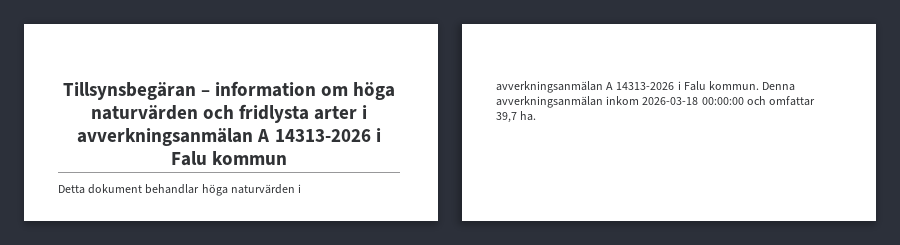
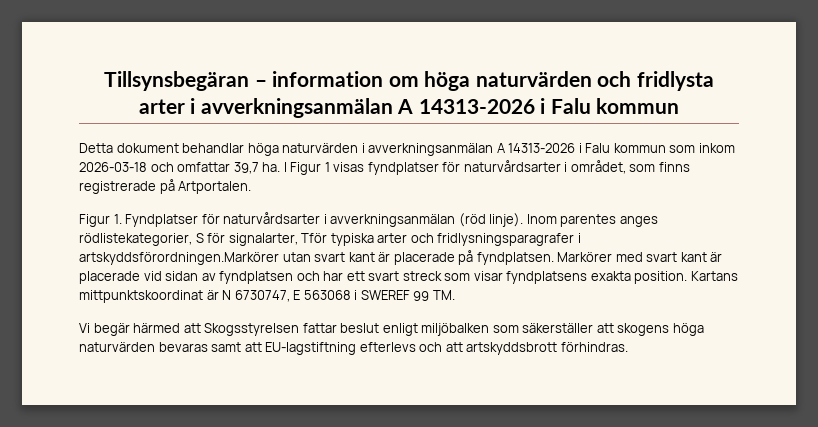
- Detta dokument behandlar höga naturvärden i avverkningsanmälan A 14313-2026 i Falu kommun. Denna avverkningsanmälan inkom 2026-03-18 00:00:00 och omfattar 39,7 ha.
+ Detta dokument behandlar höga naturvärden i avverkningsanmälan A 14313-2026 i Falu kommun som inkom 2026-03-18 och omfattar 39,7 ha.
+ I Figur 1 visas fyndplatser för naturvårdsarter i området, som finns registrerade på Artportalen.
+ Figur 1. Fyndplatser för naturvårdsarter i avverkningsanmälan (röd linje). Inom parentes anges rödlistekategorier, S för signalarter, Tför typiska arter och fridlysningsparagrafer i artskyddsförordningen.Markörer utan svart kant är placerade på fyndplatsen. Markörer med svart kant är placerade vid sidan av fyndplatsen och har ett svart streck som visar fyndplatsens exakta position. Kartans mittpunktskoordinat är N 6730747, E 563068 i SWEREF 99 TM.
+ Vi begär härmed att Skogsstyrelsen fattar beslut enligt miljöbalken som säkerställer att skogens höga naturvärden bevaras samt att EU-lagstiftning efterlevs och att artskyddsbrott förhindras.

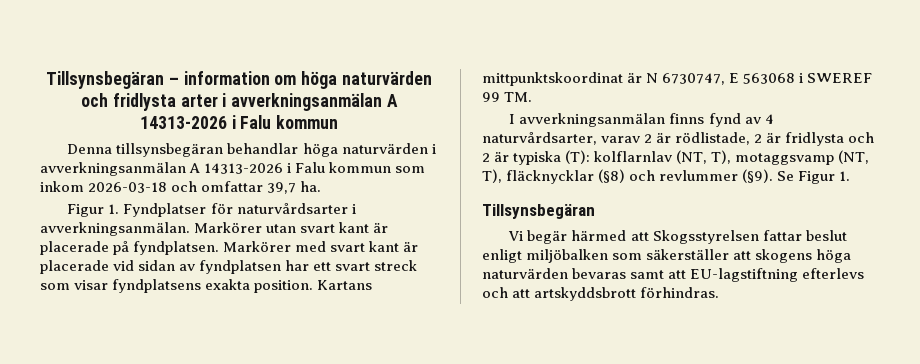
- Detta dokument behandlar höga naturvärden i avverkningsanmälan A 14313-2026 i Falu kommun som inkom 2026-03-18 och omfattar 39,7 ha. I Figur 1 visas fyndplatser för naturvårdsarter i området, som finns registrerade på Artportalen.
+ Denna tillsynsbegäran behandlar höga naturvärden i avverkningsanmälan A 14313-2026 i Falu kommun som inkom 2026-03-18 och omfattar 39,7 ha.
- Figur 1. Fyndplatser för naturvårdsarter i avverkningsanmälan (röd linje). Inom parentes anges rödlistekategorier, S för signalarter, Tför typiska arter och fridlysningsparagrafer i artskyddsförordningen.Markörer utan svart kant är placerade på fyndplatsen.
+ Figur 1. Fyndplatser för naturvårdsarter i avverkningsanmälan. Markörer utan svart kant är placerade på fyndplatsen.
- Markörer med svart kant är placerade vid sidan av fyndplatsen och har ett svart streck som visar fyndplatsens exakta position.
+ Markörer med svart kant är placerade vid sidan av fyndplatsen har ett svart streck som visar fyndplatsens exakta position.
+ I avverkningsanmälan finns fynd av 4 naturvårdsarter, varav 2 är rödlistade, 2 är fridlysta och 2 är typiska (T): kolflarnlav (NT, T), motaggsvamp (NT, T), fläcknycklar (§8) och revlummer (§9). Se Figur 1.
+ Tillsynsbegäran

